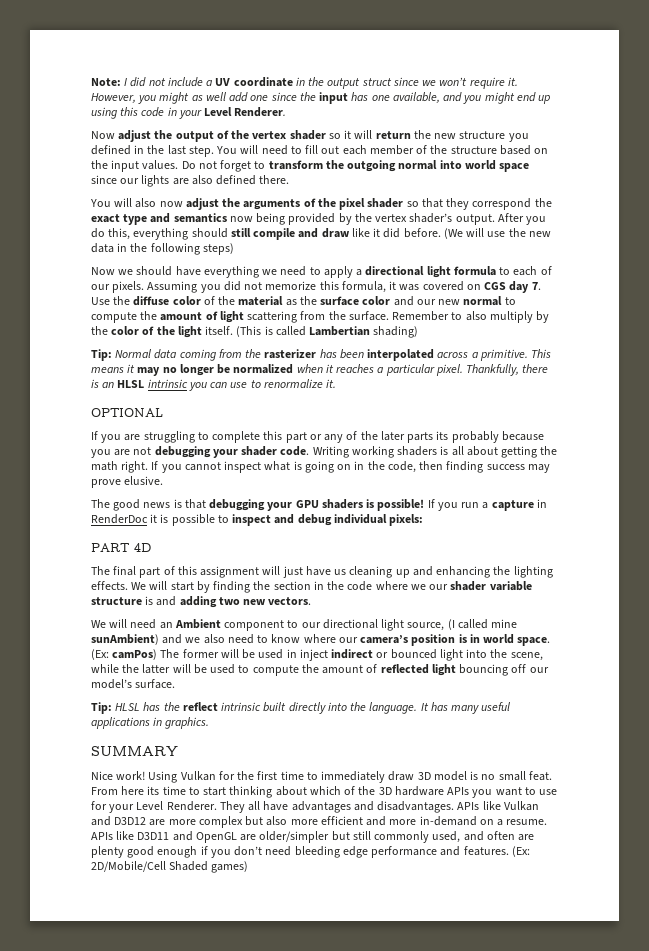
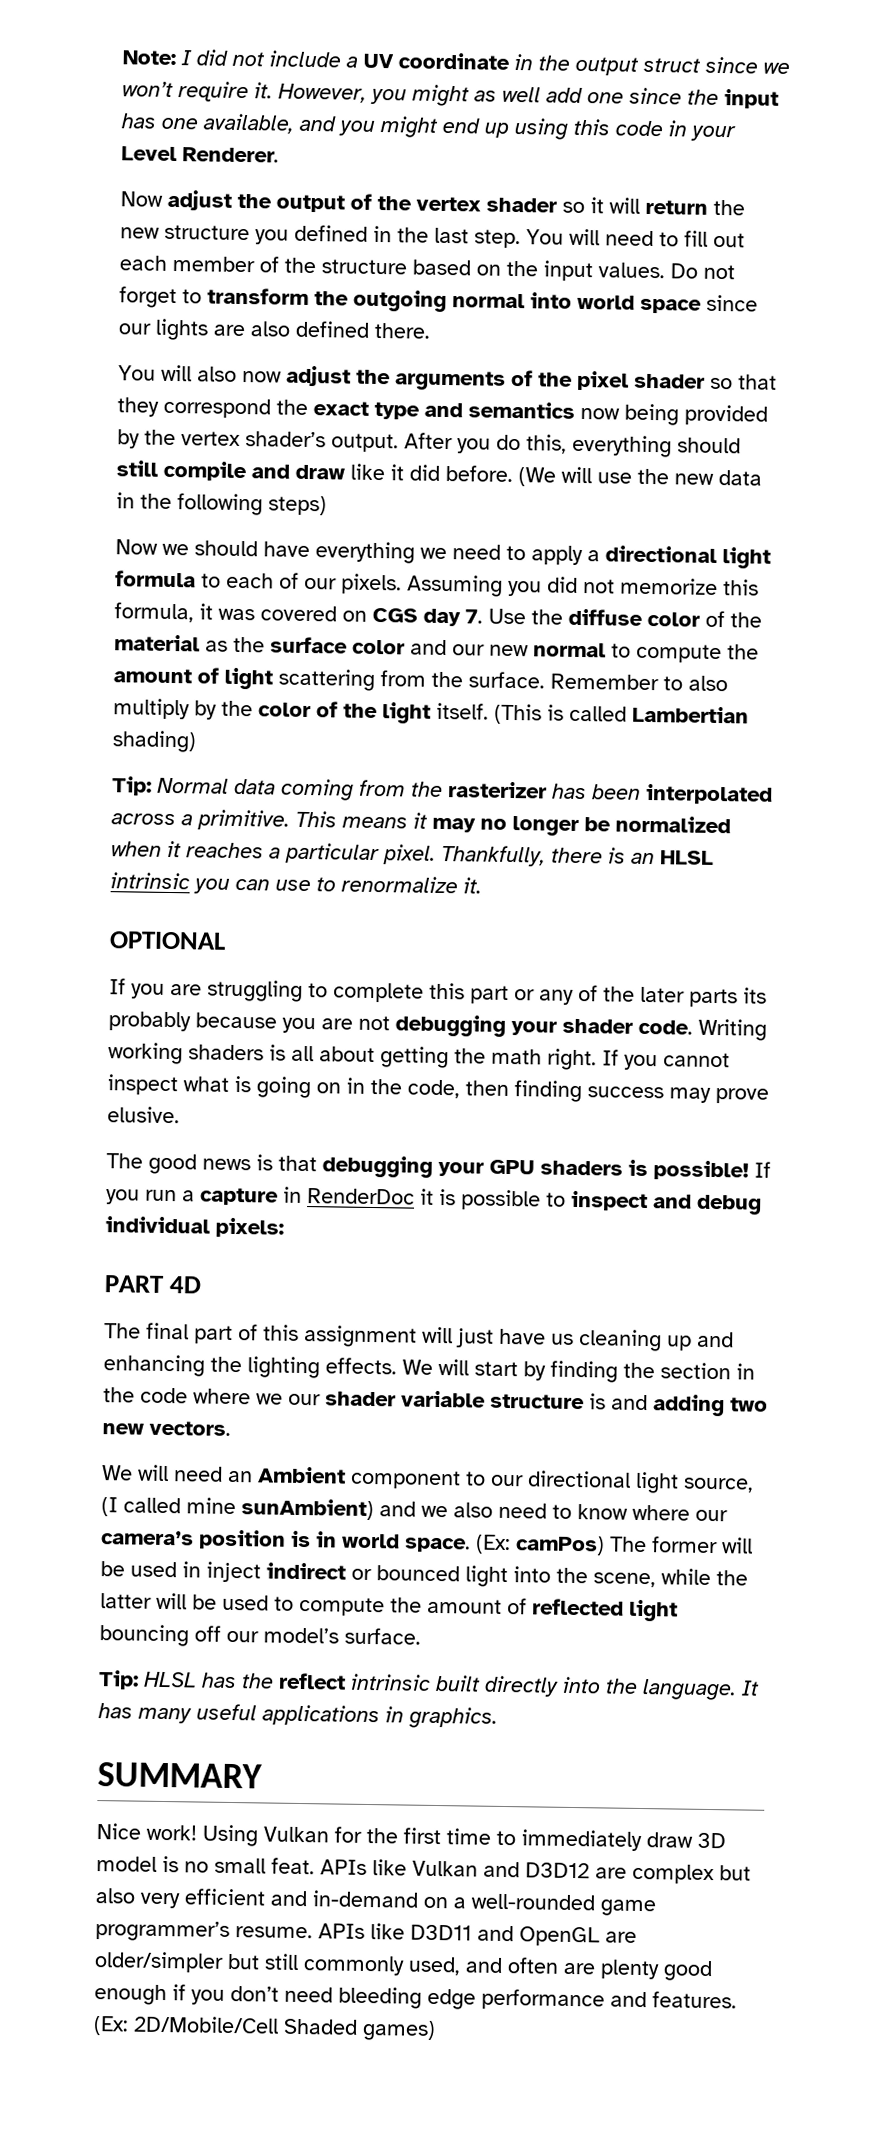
- From here its time to start thinking about which of the 3D hardware APIs you want to use for your Level Renderer. They all have advantages and disadvantages.
- APIs like Vulkan and D3D12 are more complex but also more efficient and more in-demand on a resume.
+ APIs like Vulkan and D3D12 are complex but also very efficient and in-demand on a well-rounded game programmer’s resume.

